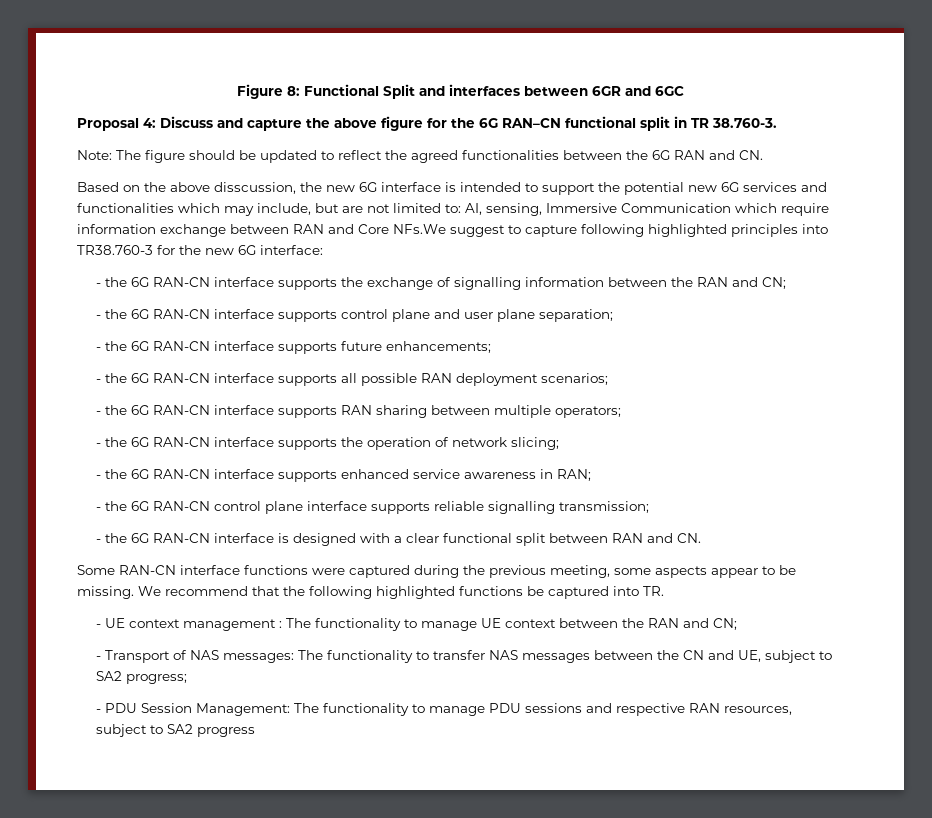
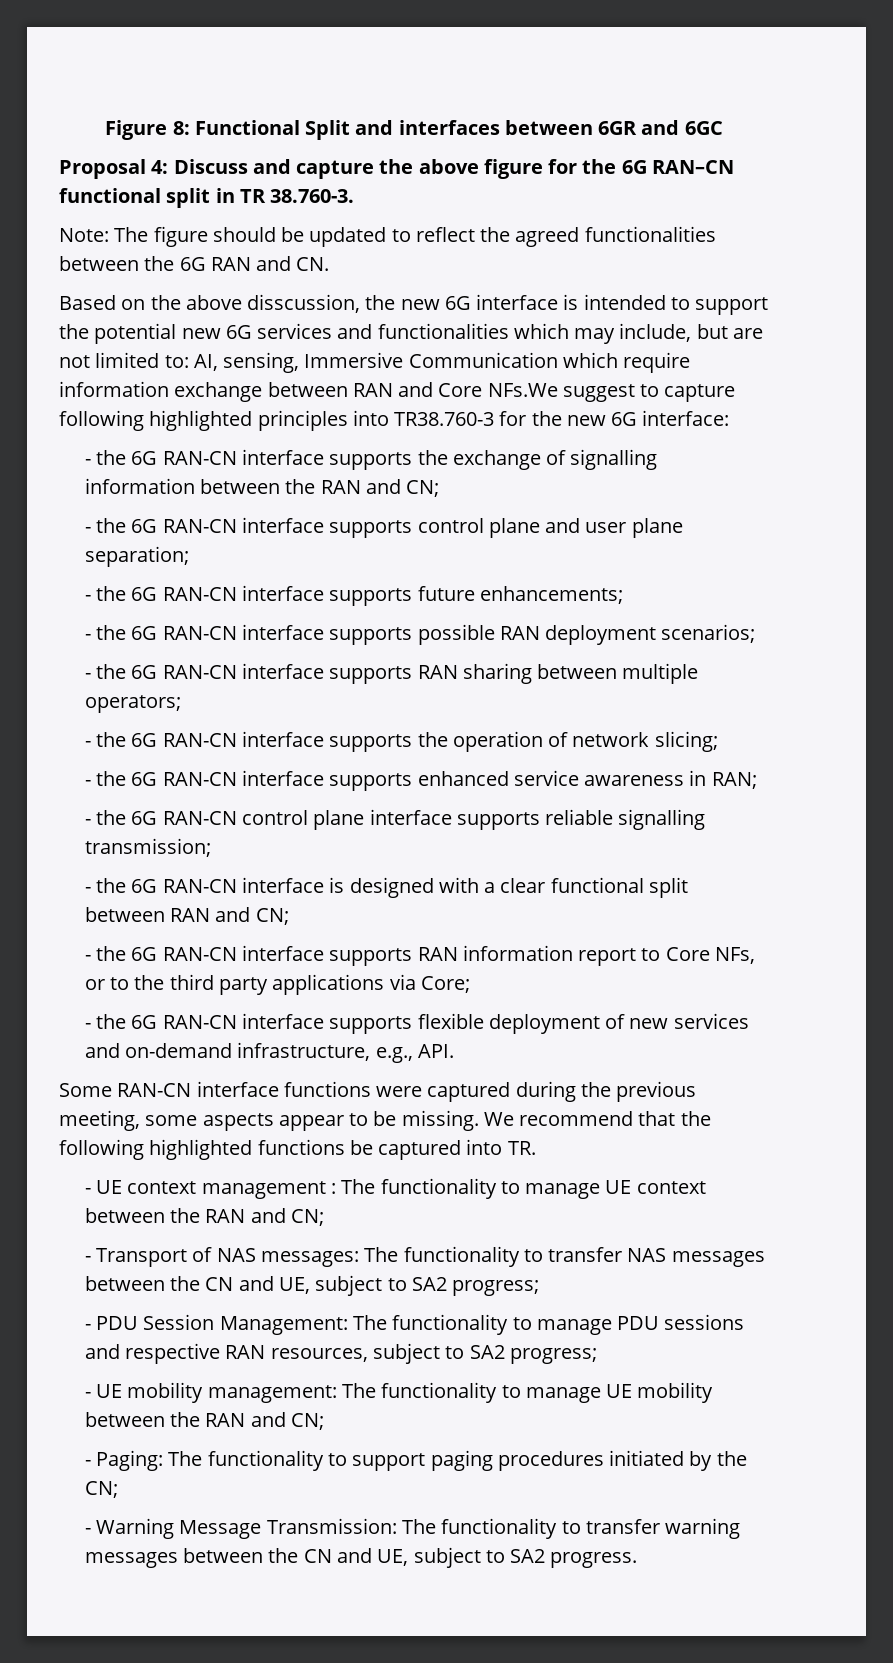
- - the 6G RAN-CN interface supports all possible RAN deployment scenarios;
+ - the 6G RAN-CN interface supports possible RAN deployment scenarios;
- - the 6G RAN-CN interface is designed with a clear functional split between RAN and CN.
+ - the 6G RAN-CN interface is designed with a clear functional split between RAN and CN;
+ - the 6G RAN-CN interface supports RAN information report to Core NFs, or to the third party applications via Core;
+ - the 6G RAN-CN interface supports flexible deployment of new services and on-demand infrastructure, e.g., API.
- - PDU Session Management: The functionality to manage PDU sessions and respective RAN resources, subject to SA2 progress
+ - PDU Session Management: The functionality to manage PDU sessions and respective RAN resources, subject to SA2 progress;
+ - UE mobility management: The functionality to manage UE mobility between the RAN and CN;
+ - Paging: The functionality to support paging procedures initiated by the CN;
+ - Warning Message Transmission: The functionality to transfer warning messages between the CN and UE, subject to SA2 progress.

